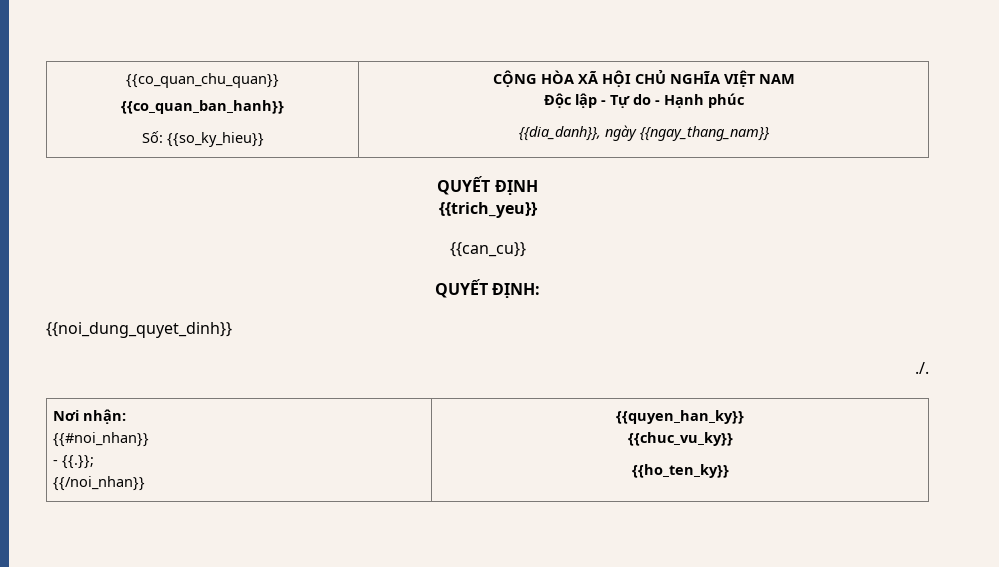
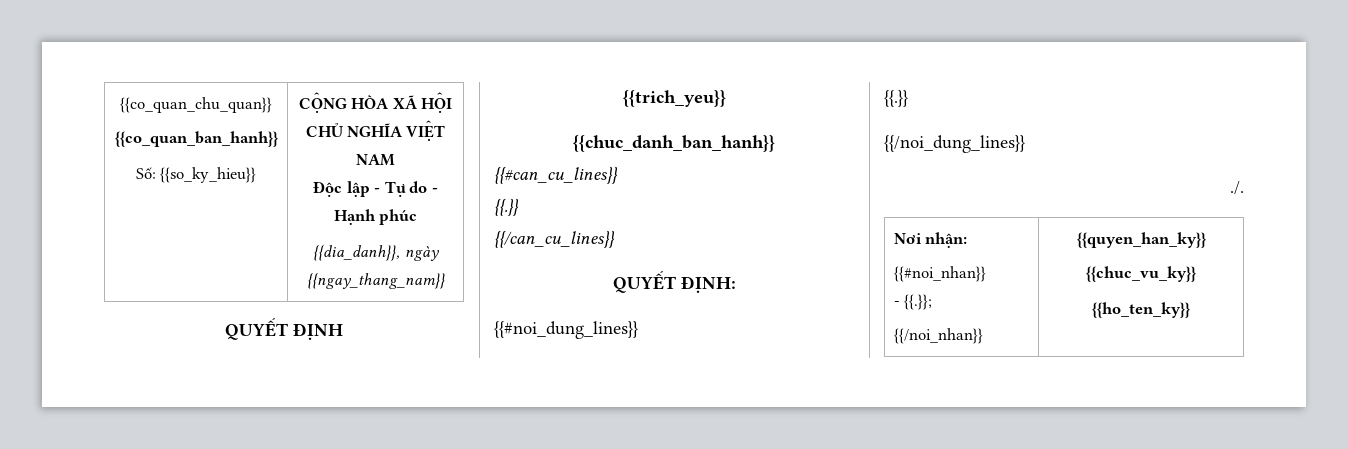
- {{can_cu}}
+ {{chuc_danh_ban_hanh}}
+ {{#can_cu_lines}}
+ {{.}}
+ {{/can_cu_lines}}
- {{noi_dung_quyet_dinh}}
+ {{#noi_dung_lines}}
+ {{.}}
+ {{/noi_dung_lines}}

